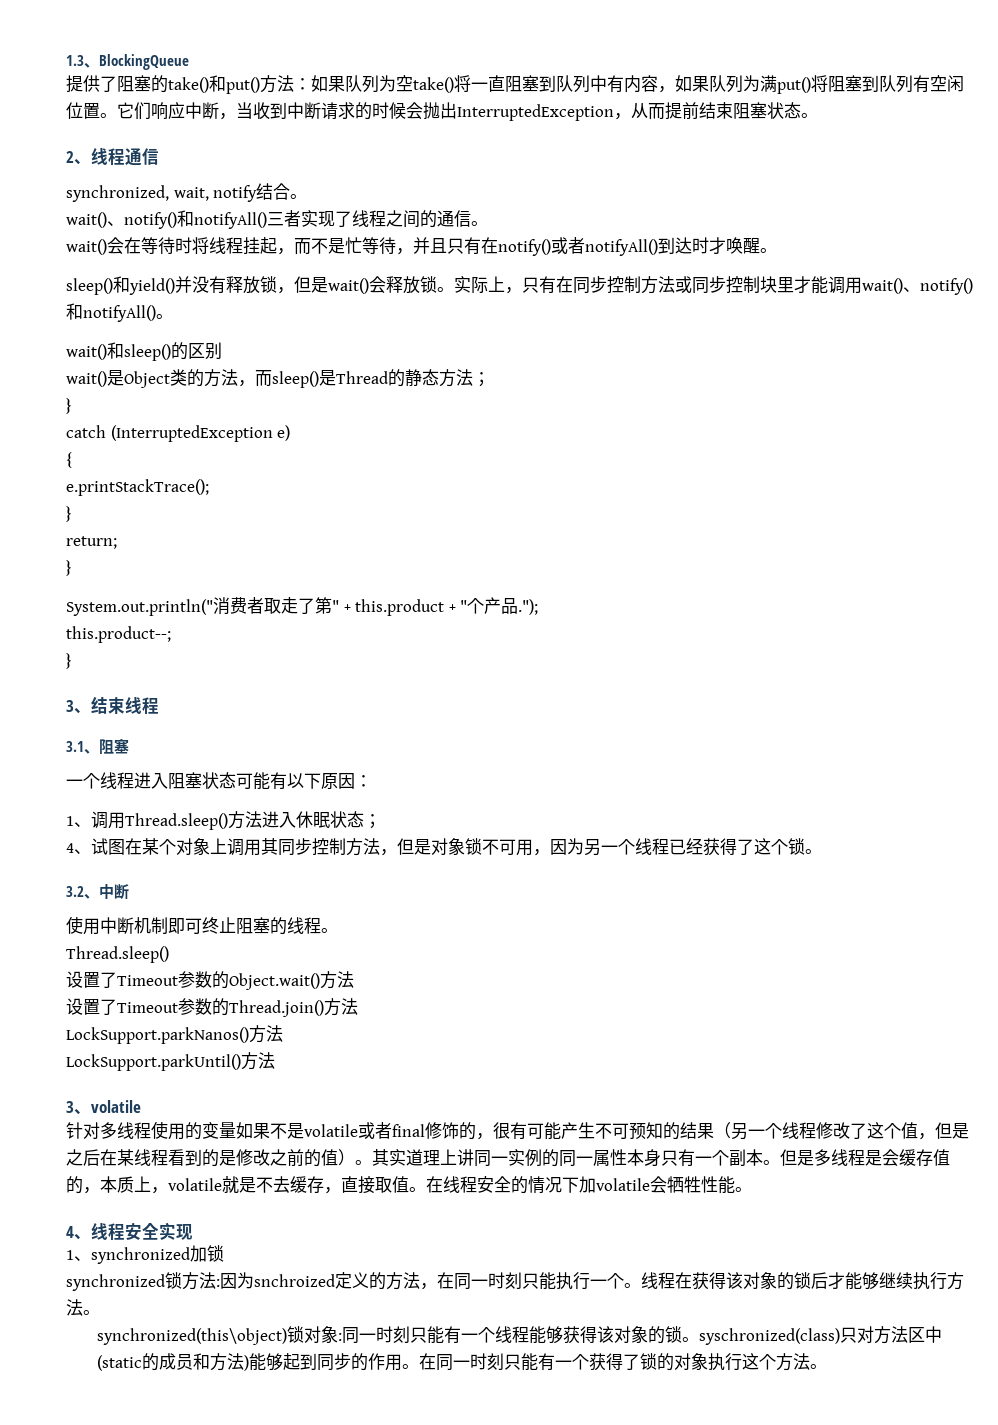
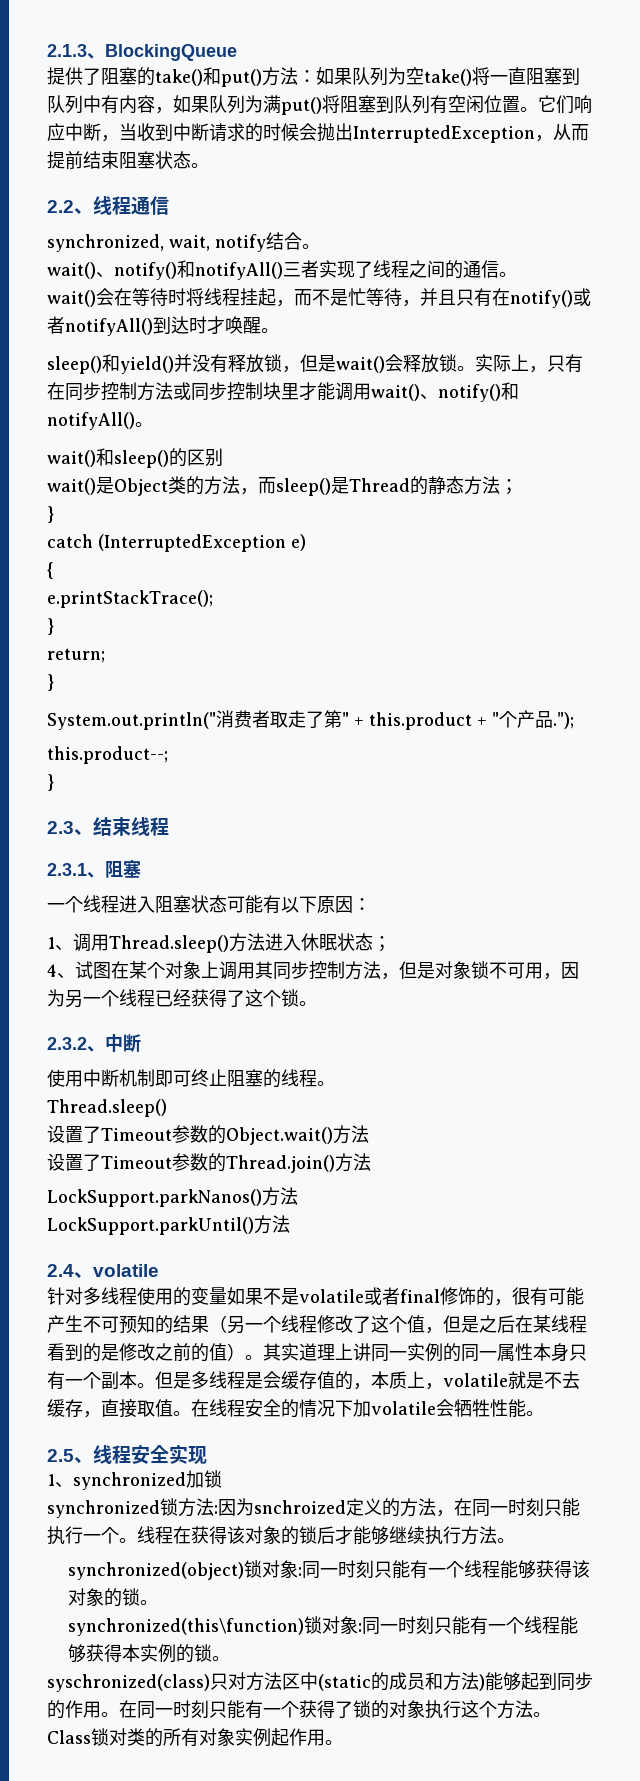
- 1.3、BlockingQueue
+ 2.1.3、BlockingQueue
- 2、线程通信
+ 2.2、线程通信
- 3、结束线程
+ 2.3、结束线程
- 3.1、阻塞
+ 2.3.1、阻塞
- 3.2、中断
+ 2.3.2、中断
- 3、volatile
+ 2.4、volatile
- 4、线程安全实现
+ 2.5、线程安全实现
- synchronized(this\object)锁对象:同一时刻只能有一个线程能够获得该对象的锁。syschronized(class)只对方法区中(static的成员和方法)能够起到同步的作用。
+ synchronized(object)锁对象:同一时刻只能有一个线程能够获得该对象的锁。
+ synchronized(this\function)锁对象:同一时刻只能有一个线程能够获得本实例的锁。
+ syschronized(class)只对方法区中(static的成员和方法)能够起到同步的作用。
+ Class锁对类的所有对象实例起作用。

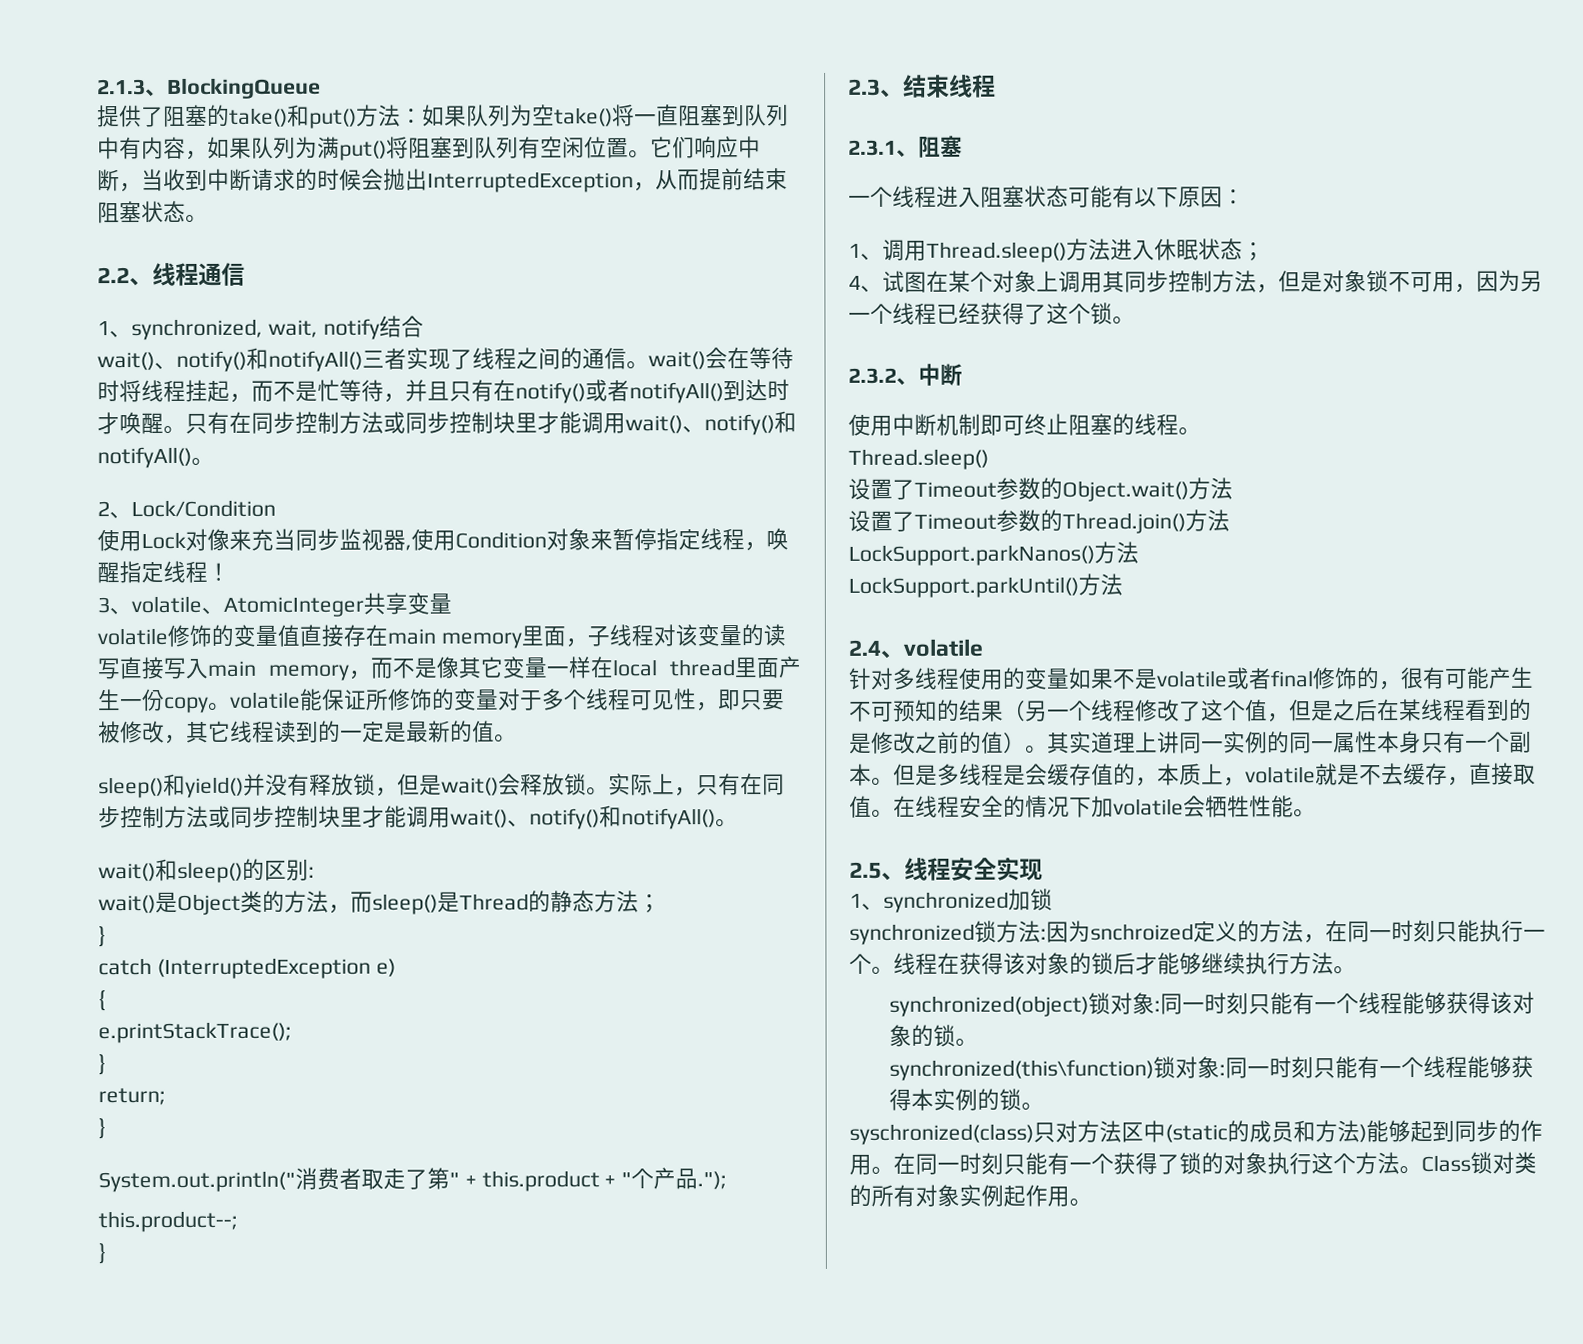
- synchronized, wait, notify结合。
+ 1、synchronized, wait, notify结合
- wait()、notify()和notifyAll()三者实现了线程之间的通信。
- wait()会在等待时将线程挂起，而不是忙等待，并且只有在notify()或者notifyAll()到达时才唤醒。
+ wait()、notify()和notifyAll()三者实现了线程之间的通信。wait()会在等待时将线程挂起，而不是忙等待，并且只有在notify()或者notifyAll()到达时才唤醒。只有在同步控制方法或同步控制块里才能调用wait()、notify()和notifyAll()。
+ 2、Lock/Condition
+ 使用Lock对像来充当同步监视器,使用Condition对象来暂停指定线程，唤醒指定线程！
+ 3、volatile、AtomicInteger共享变量
+ volatile修饰的变量值直接存在main memory里面，子线程对该变量的读写直接写入main memory，而不是像其它变量一样在local thread里面产生一份copy。volatile能保证所修饰的变量对于多个线程可见性，即只要被修改，其它线程读到的一定是最新的值。
- wait()和sleep()的区别
+ wait()和sleep()的区别:

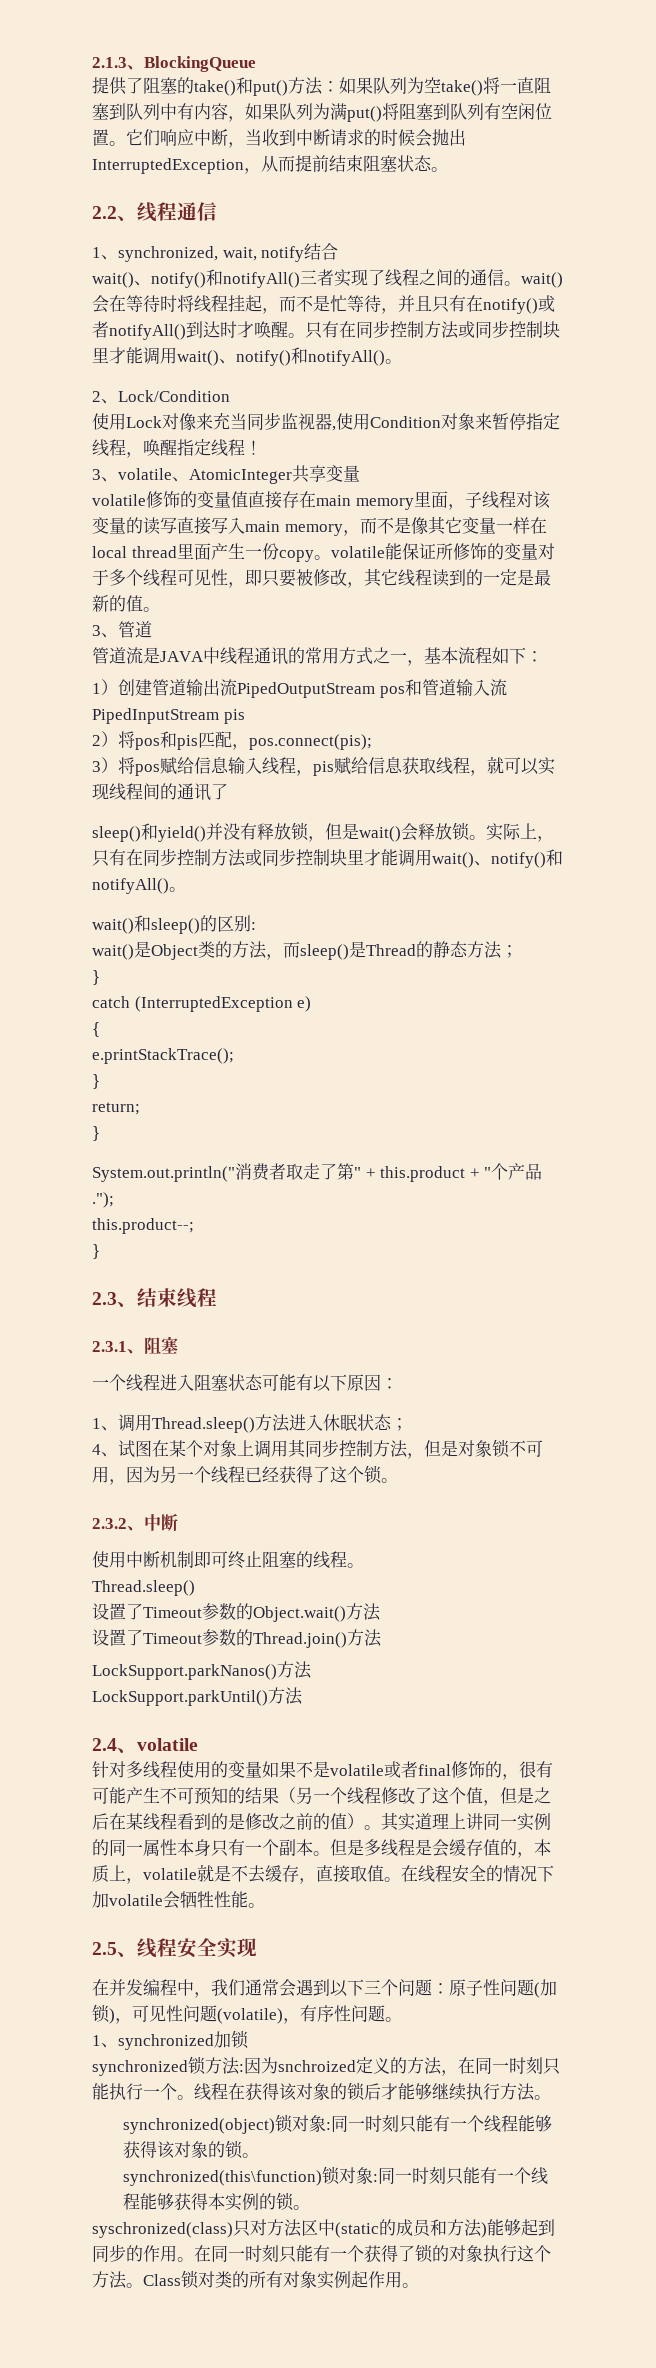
+ 3、管道
+ 管道流是JAVA中线程通讯的常用方式之一，基本流程如下：
+ 1）创建管道输出流PipedOutputStream pos和管道输入流PipedInputStream pis
+ 2）将pos和pis匹配，pos.connect(pis);
+ 3）将pos赋给信息输入线程，pis赋给信息获取线程，就可以实现线程间的通讯了
+ 在并发编程中，我们通常会遇到以下三个问题：原子性问题(加锁)，可见性问题(volatile)，有序性问题。

